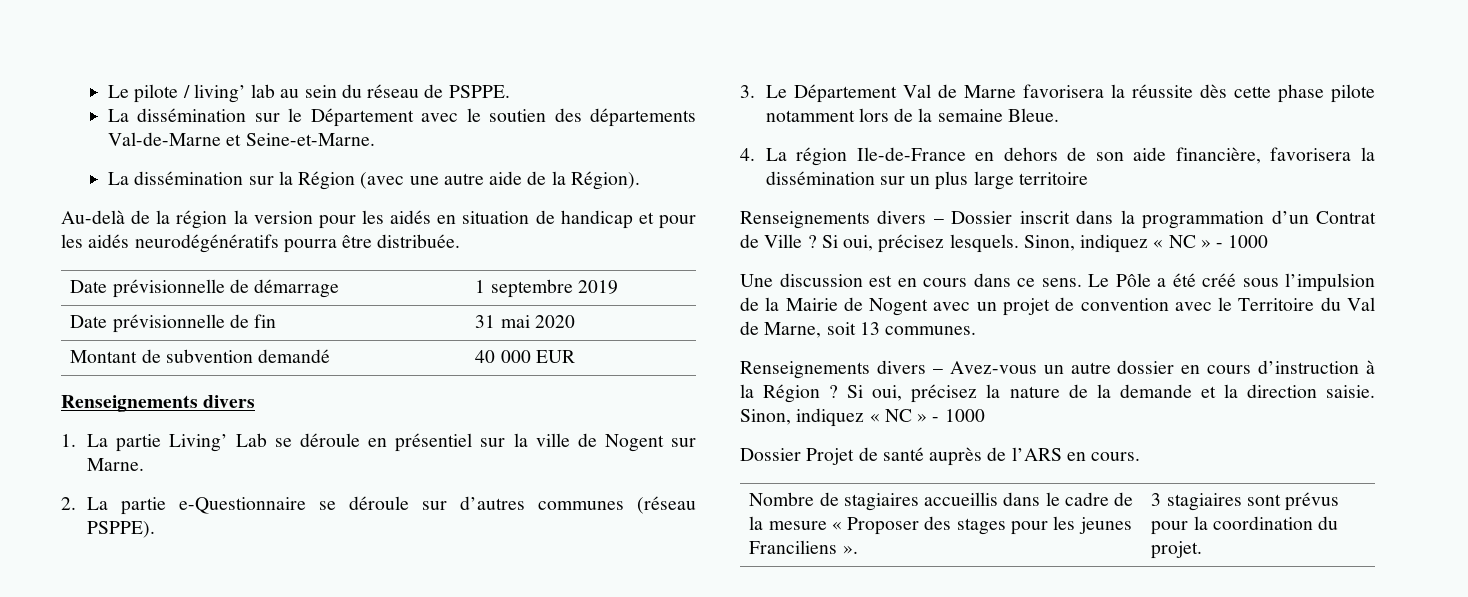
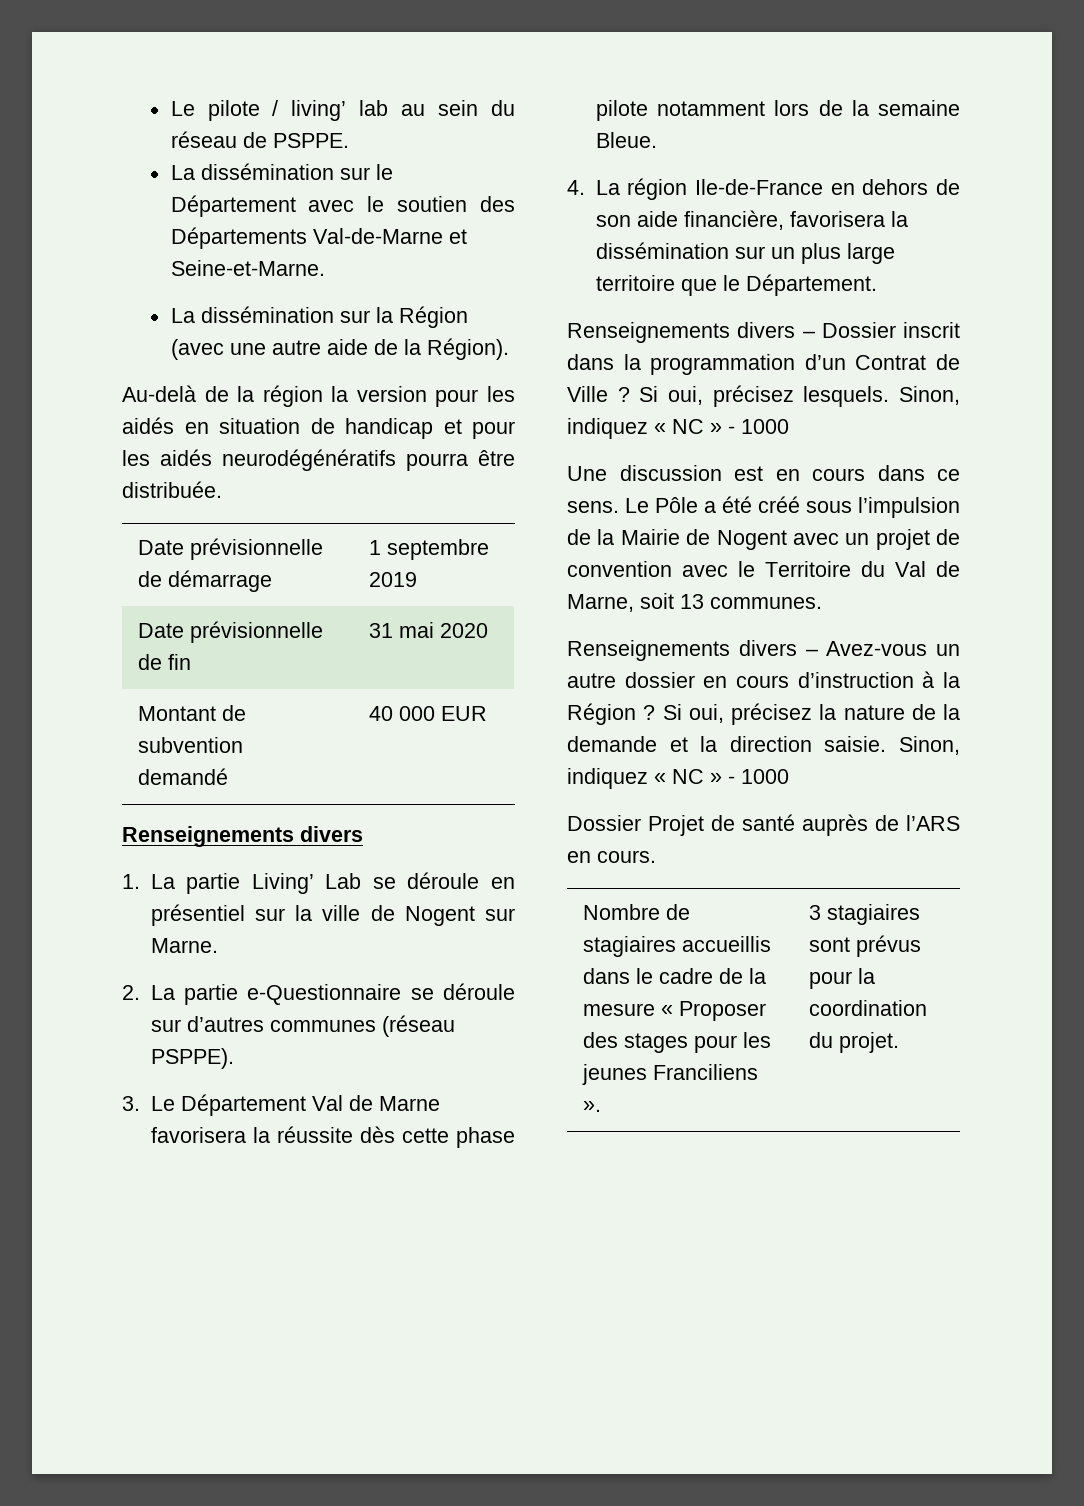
- La dissémination sur le Département avec le soutien des départements Val-de-Marne et Seine-et-Marne.
+ La dissémination sur le Département avec le soutien des Départements Val-de-Marne et Seine-et-Marne.
- 4. La région Ile-de-France en dehors de son aide financière, favorisera la dissémination sur un plus large territoire
+ 4. La région Ile-de-France en dehors de son aide financière, favorisera la dissémination sur un plus large territoire que le Département.

